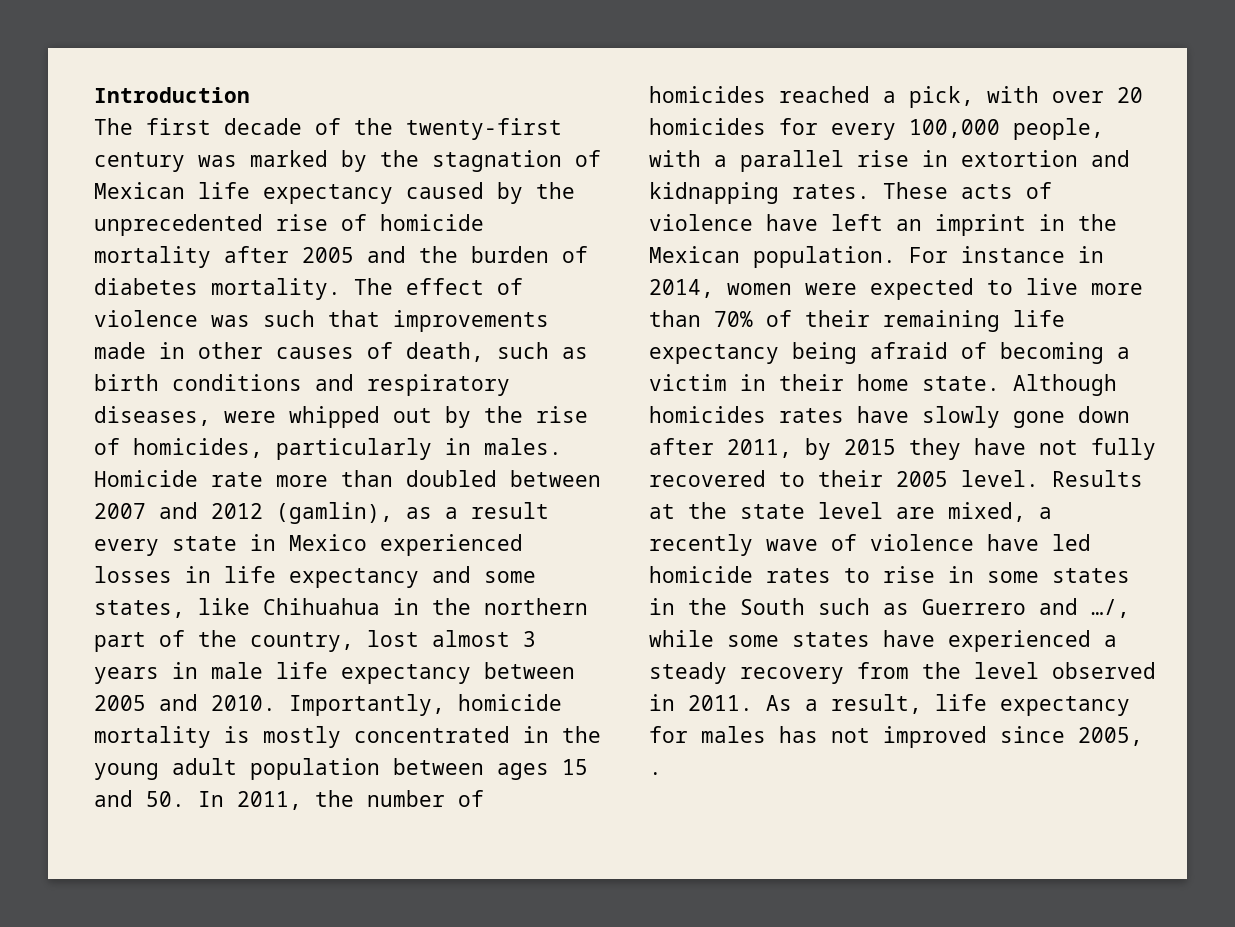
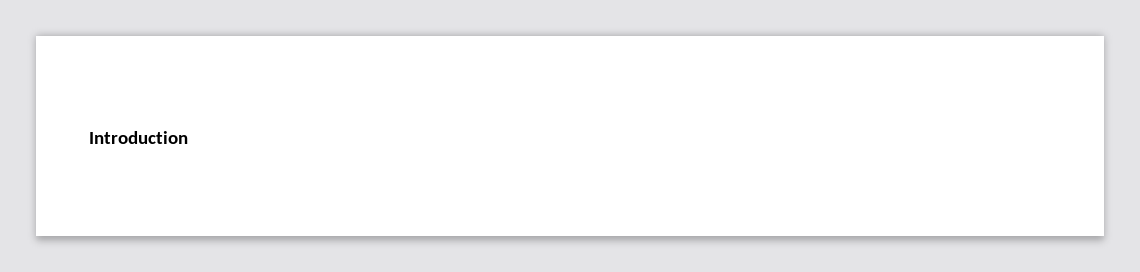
- The first decade of the twenty-first century was marked by the stagnation of Mexican life expectancy caused by the unprecedented rise of homicide mortality after 2005 and the burden of diabetes mortality. The effect of violence was such that improvements made in other causes of death, such as birth conditions and respiratory diseases, were whipped out by the rise of homicides, particularly in males. Homicide rate more than doubled between 2007 and 2012 (gamlin), as a result every state in Mexico experienced losses in life expectancy and some states, like Chihuahua in the northern part of the country, lost almost 3 years in male life expectancy between 2005 and 2010. Importantly, homicide mortality is mostly concentrated in the young adult population between ages 15 and 50. In 2011, the number of homicides reached a pick, with over 20 homicides for every 100,000 people, with a parallel rise in extortion and kidnapping rates. These acts of violence have left an imprint in the Mexican population. For instance in 2014, women were expected to live more than 70% of their remaining life expectancy being afraid of becoming a victim in their home state. Although homicides rates have slowly gone down after 2011, by 2015 they have not fully recovered to their 2005 level. Results at the state level are mixed, a recently wave of violence have led homicide rates to rise in some states in the South such as Guerrero and …/, while some states have experienced a steady recovery from the level observed in 2011. As a result, life expectancy for males has not improved since 2005, .

